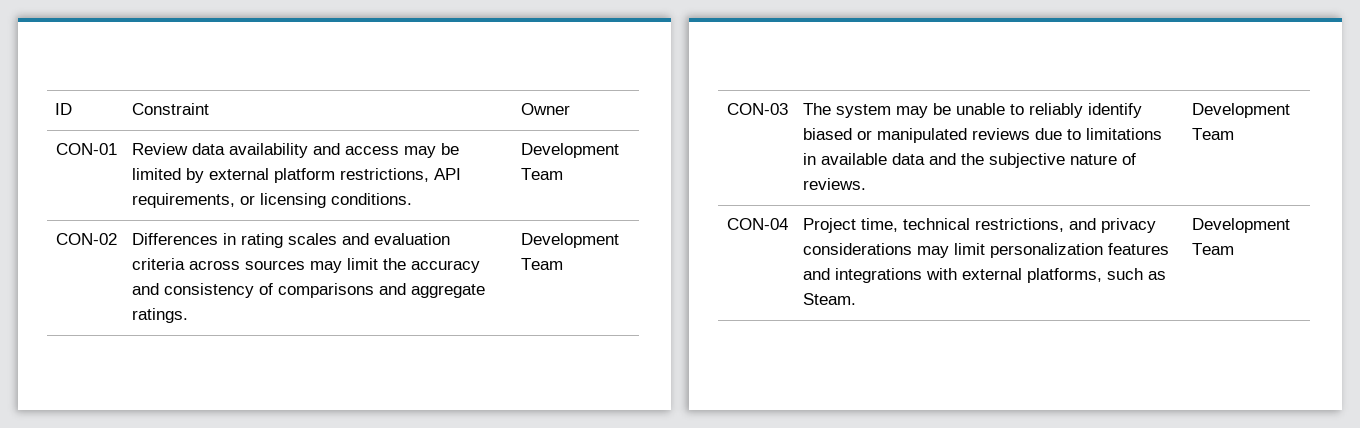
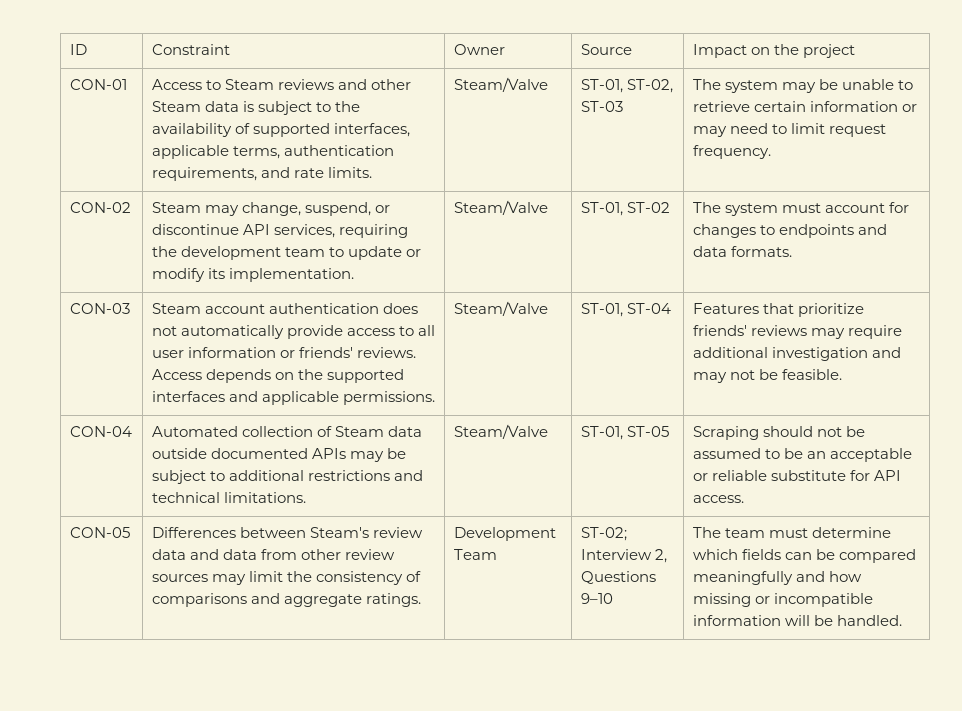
- ID | Constraint | Owner
- CON-01 | Review data availability and access may be limited by external platform restrictions, API requirements, or licensing conditions. | Development Team
- CON-02 | Differences in rating scales and evaluation criteria across sources may limit the accuracy and consistency of comparisons and aggregate ratings. | Development Team
+ ID | Constraint | Owner | Source | Impact on the project
+ CON-01 | Access to Steam reviews and other Steam data is subject to the availability of supported interfaces, applicable terms, authentication requirements, and rate limits. | Steam/Valve | ST-01, ST-02, ST-03 | The system may be unable to retrieve certain information or may need to limit request frequency.
+ CON-02 | Steam may change, suspend, or discontinue API services, requiring the development team to update or modify its implementation. | Steam/Valve | ST-01, ST-02 | The system must account for changes to endpoints and data formats.
+ CON-03 | Steam account authentication does not automatically provide access to all user information or friends' reviews. Access depends on the supported interfaces and applicable permissions. | Steam/Valve | ST-01, ST-04 | Features that prioritize friends' reviews may require additional investigation and may not be feasible.
+ CON-04 | Automated collection of Steam data outside documented APIs may be subject to additional restrictions and technical limitations. | Steam/Valve | ST-01, ST-05 | Scraping should not be assumed to be an acceptable or reliable substitute for API access.
+ CON-05 | Differences between Steam's review data and data from other review sources may limit the consistency of comparisons and aggregate ratings. | Development Team
- CON-03 | The system may be unable to reliably identify biased or manipulated reviews due to limitations in available data and the subjective nature of reviews. | Development Team
- CON-04 | Project time, technical restrictions, and privacy considerations may limit personalization features and integrations with external platforms, such as Steam. | Development Team
+ ST-02; Interview 2, Questions 9–10 | The team must determine which fields can be compared meaningfully and how missing or incompatible information will be handled.

